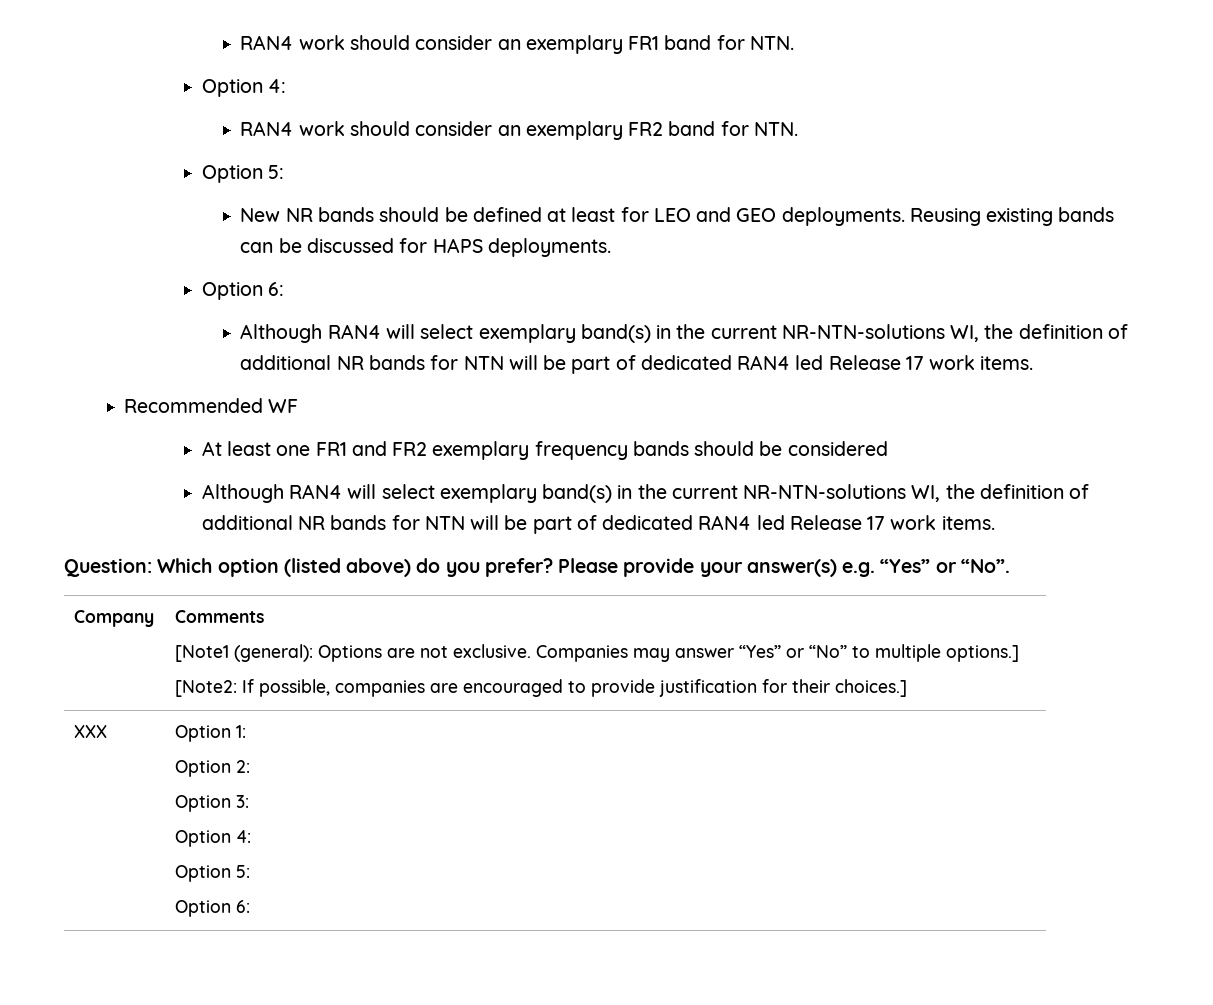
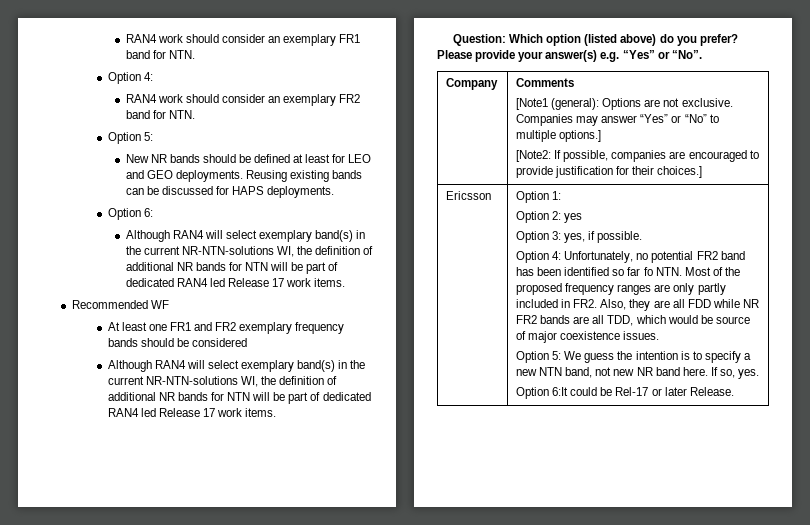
- XXX
+ Ericsson
- Option 2:
+ Option 2: yes
- Option 3:
- Option 4:
- Option 5:
- Option 6:
+ Option 3: yes, if possible.
+ Option 4: Unfortunately, no potential FR2 band has been identified so far fo NTN. Most of the proposed frequency ranges are only partly included in FR2. Also, they are all FDD while NR FR2 bands are all TDD, which would be source of major coexistence issues.
+ Option 5: We guess the intention is to specify a new NTN band, not new NR band here. If so, yes.
+ Option 6:It could be Rel-17 or later Release.

